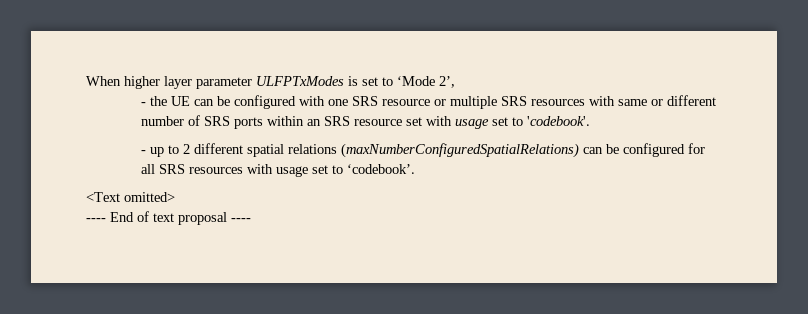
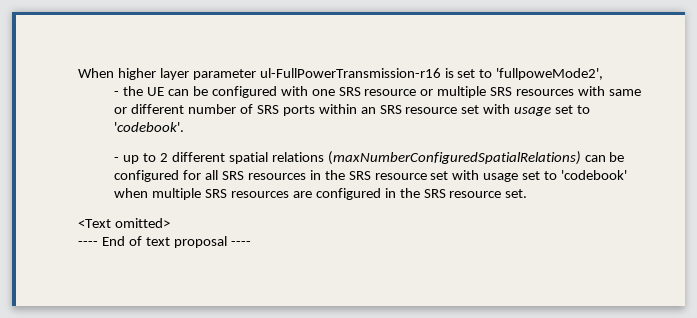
- When higher layer parameter ULFPTxModes is set to ‘Mode 2’,
+ When higher layer parameter ul-FullPowerTransmission-r16 is set to 'fullpoweMode2',
- - up to 2 different spatial relations (maxNumberConfiguredSpatialRelations) can be configured for all SRS resources with usage set to ‘codebook’.
+ - up to 2 different spatial relations (maxNumberConfiguredSpatialRelations) can be configured for all SRS resources in the SRS resource set with usage set to 'codebook' when multiple SRS resources are configured in the SRS resource set.

